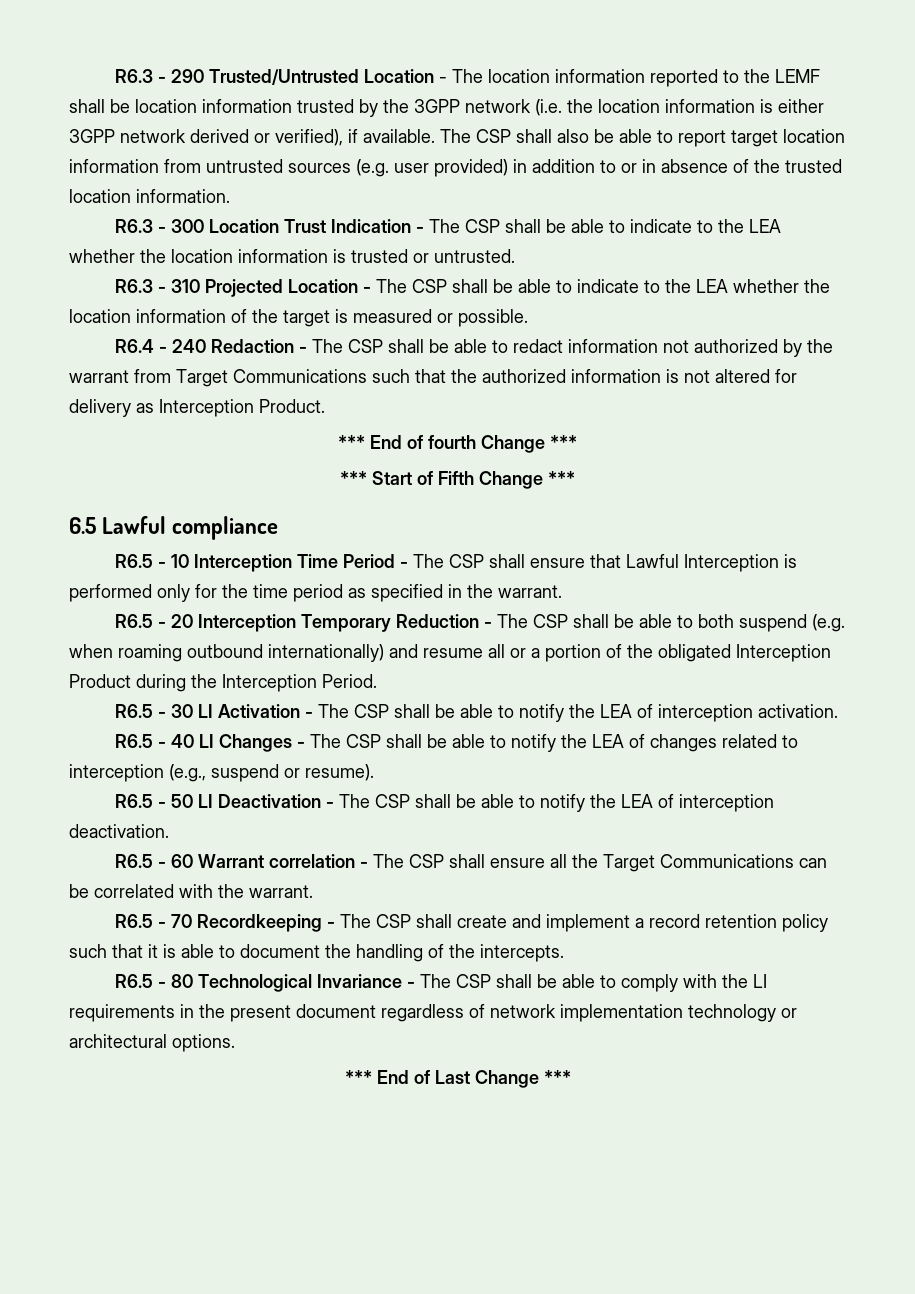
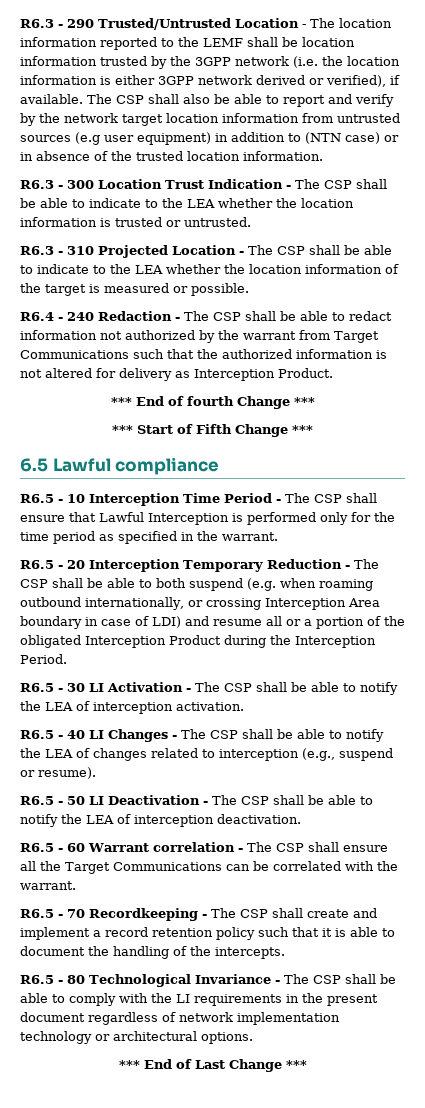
- The CSP shall also be able to report target location information from untrusted sources (e.g. user provided) in addition to or in absence of the trusted location information.
+ The CSP shall also be able to report and verify by the network target location information from untrusted sources (e.g user equipment) in addition to (NTN case) or in absence of the trusted location information.
- R6.5 - 20 Interception Temporary Reduction - The CSP shall be able to both suspend (e.g. when roaming outbound internationally) and resume all or a portion of the obligated Interception Product during the Interception Period.
+ R6.5 - 20 Interception Temporary Reduction - The CSP shall be able to both suspend (e.g. when roaming outbound internationally, or crossing Interception Area boundary in case of LDI) and resume all or a portion of the obligated Interception Product during the Interception Period.

